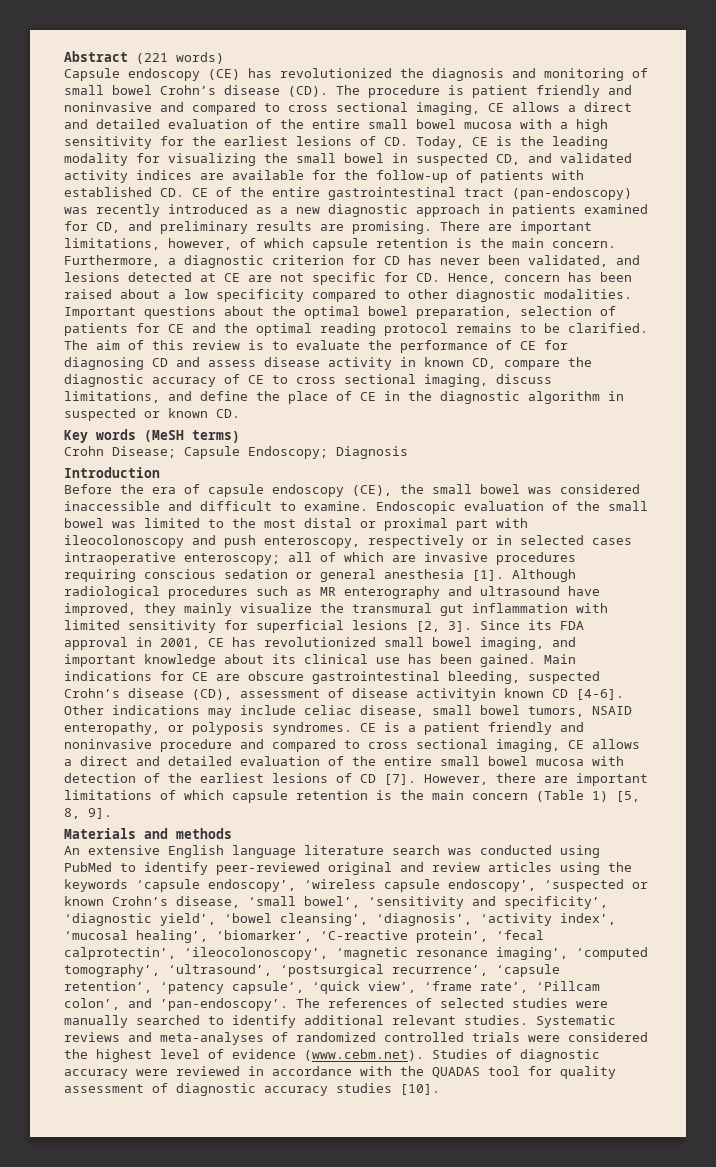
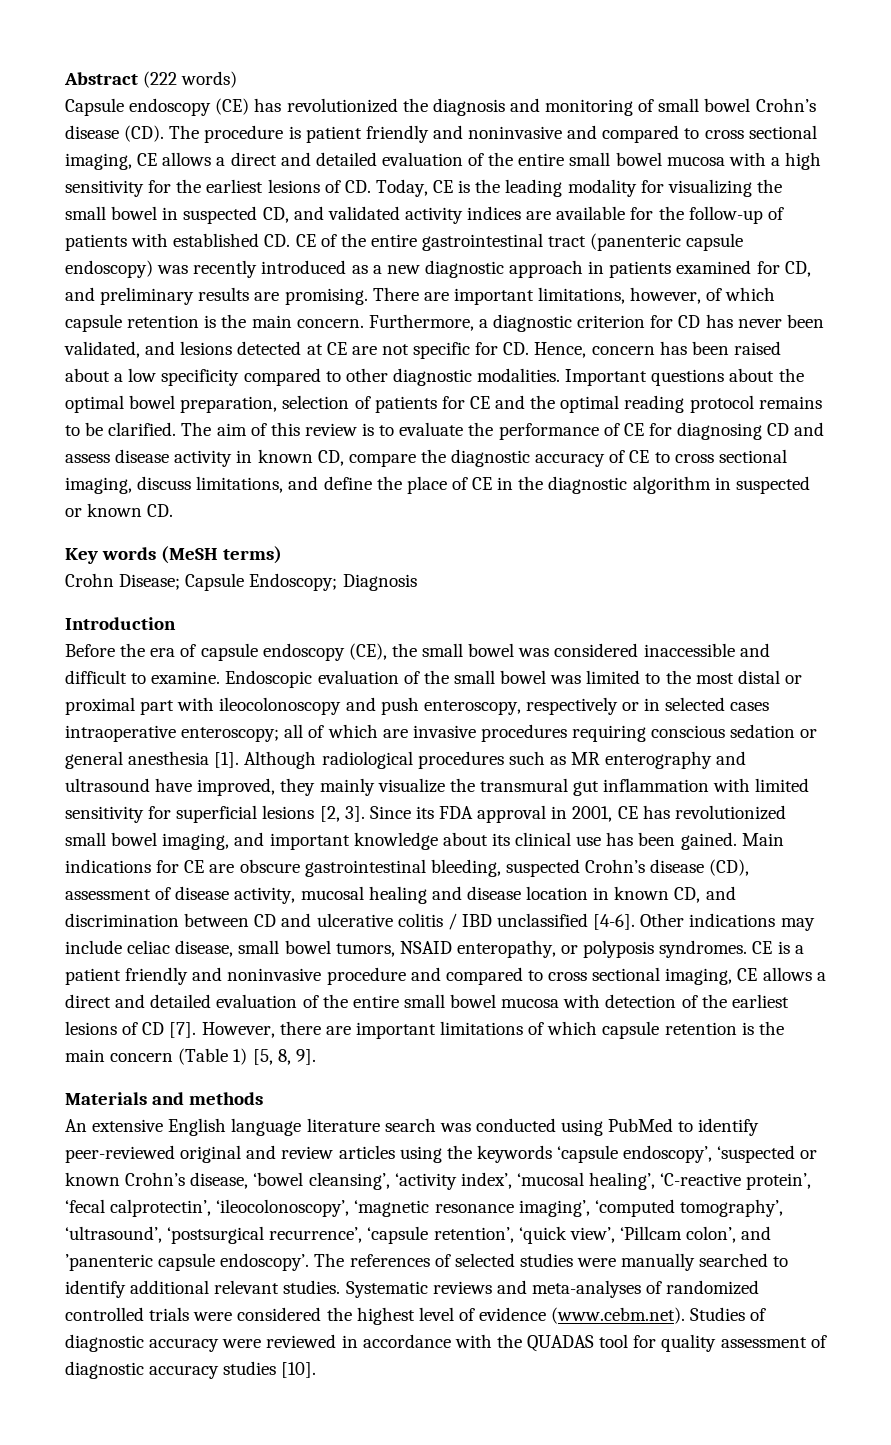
- Abstract (221 words)
+ Abstract (222 words)
- Capsule endoscopy (CE) has revolutionized the diagnosis and monitoring of small bowel Crohn’s disease (CD). The procedure is patient friendly and noninvasive and compared to cross sectional imaging, CE allows a direct and detailed evaluation of the entire small bowel mucosa with a high sensitivity for the earliest lesions of CD. Today, CE is the leading modality for visualizing the small bowel in suspected CD, and validated activity indices are available for the follow-up of patients with established CD. CE of the entire gastrointestinal tract (pan-endoscopy) was recently introduced as a new diagnostic approach in patients examined for CD, and preliminary results are promising.
+ Capsule endoscopy (CE) has revolutionized the diagnosis and monitoring of small bowel Crohn’s disease (CD). The procedure is patient friendly and noninvasive and compared to cross sectional imaging, CE allows a direct and detailed evaluation of the entire small bowel mucosa with a high sensitivity for the earliest lesions of CD. Today, CE is the leading modality for visualizing the small bowel in suspected CD, and validated activity indices are available for the follow-up of patients with established CD. CE of the entire gastrointestinal tract (panenteric capsule endoscopy) was recently introduced as a new diagnostic approach in patients examined for CD, and preliminary results are promising.
- Main indications for CE are obscure gastrointestinal bleeding, suspected Crohn’s disease (CD), assessment of disease activityin known CD [4-6].
+ Main indications for CE are obscure gastrointestinal bleeding, suspected Crohn’s disease (CD), assessment of disease activity, mucosal healing and disease location in known CD, and discrimination between CD and ulcerative colitis / IBD unclassified [4-6].
- An extensive English language literature search was conducted using PubMed to identify peer-reviewed original and review articles using the keywords ‘capsule endoscopy’, ‘wireless capsule endoscopy’, ‘suspected or known Crohn’s disease, ‘small bowel’, ‘sensitivity and specificity’, ‘diagnostic yield’, ‘bowel cleansing’, ‘diagnosis’, ‘activity index’, ‘mucosal healing’, ‘biomarker’, ‘C-reactive protein’, ‘fecal calprotectin’, ‘ileocolonoscopy’, ‘magnetic resonance imaging’, ‘computed tomography’, ‘ultrasound’, ‘postsurgical recurrence’, ‘capsule retention’, ‘patency capsule’, ‘quick view’, ‘frame rate’, ‘Pillcam colon’, and ’pan-endoscopy’.
+ An extensive English language literature search was conducted using PubMed to identify peer-reviewed original and review articles using the keywords ‘capsule endoscopy’, ‘suspected or known Crohn’s disease, ‘bowel cleansing’, ‘activity index’, ‘mucosal healing’, ‘C-reactive protein’, ‘fecal calprotectin’, ‘ileocolonoscopy’, ‘magnetic resonance imaging’, ‘computed tomography’, ‘ultrasound’, ‘postsurgical recurrence’, ‘capsule retention’, ‘quick view’, ‘Pillcam colon’, and ’panenteric capsule endoscopy’.

